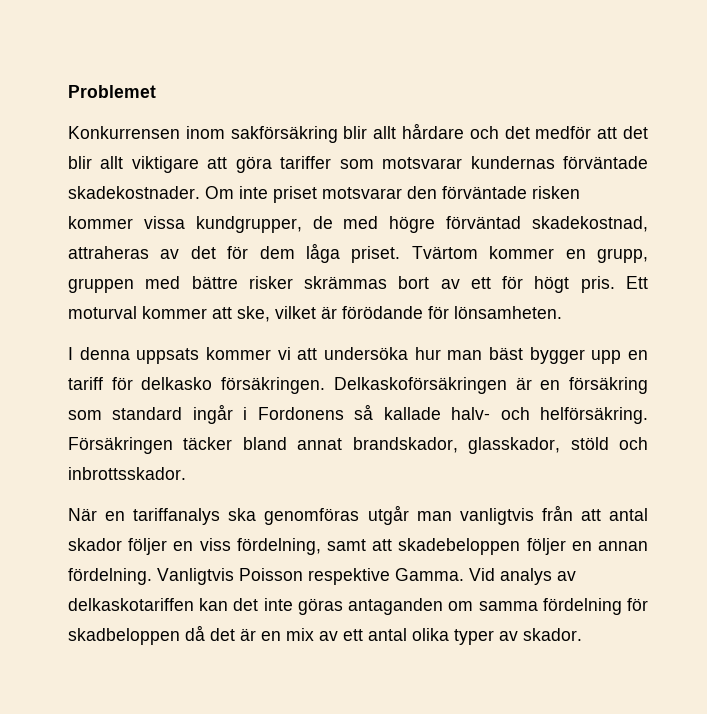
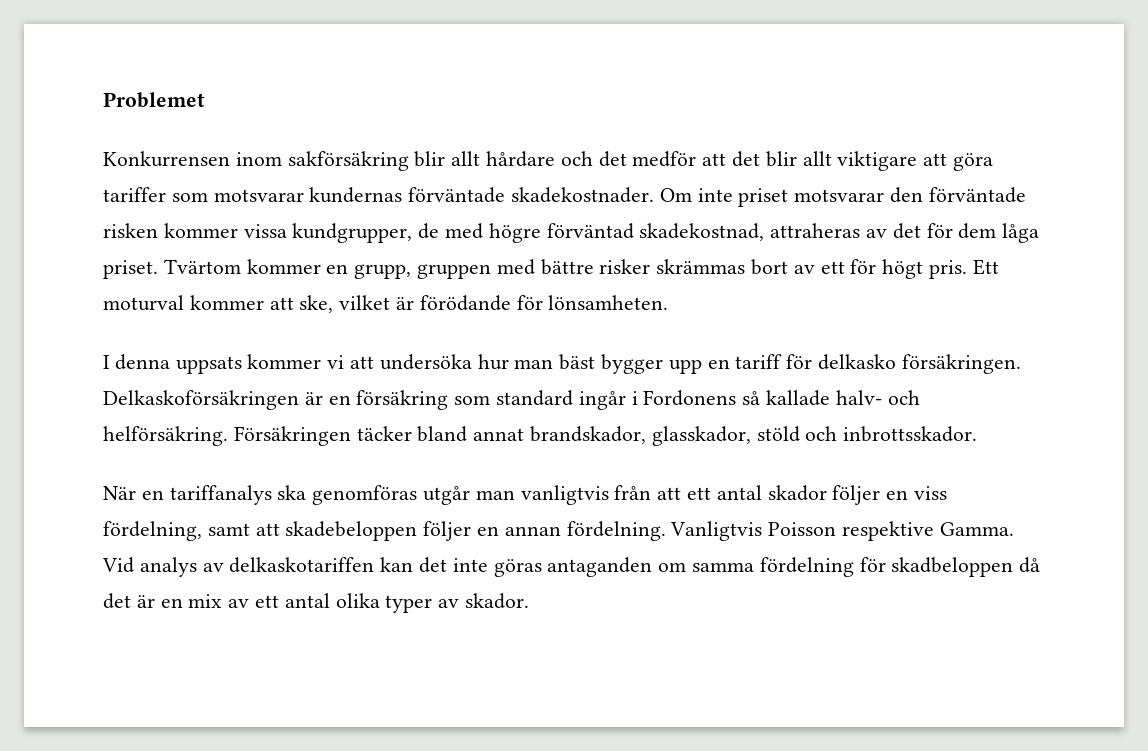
- När en tariffanalys ska genomföras utgår man vanligtvis från att antal skador följer en viss fördelning, samt att skadebeloppen följer en annan fördelning.
+ När en tariffanalys ska genomföras utgår man vanligtvis från att ett antal skador följer en viss fördelning, samt att skadebeloppen följer en annan fördelning.

